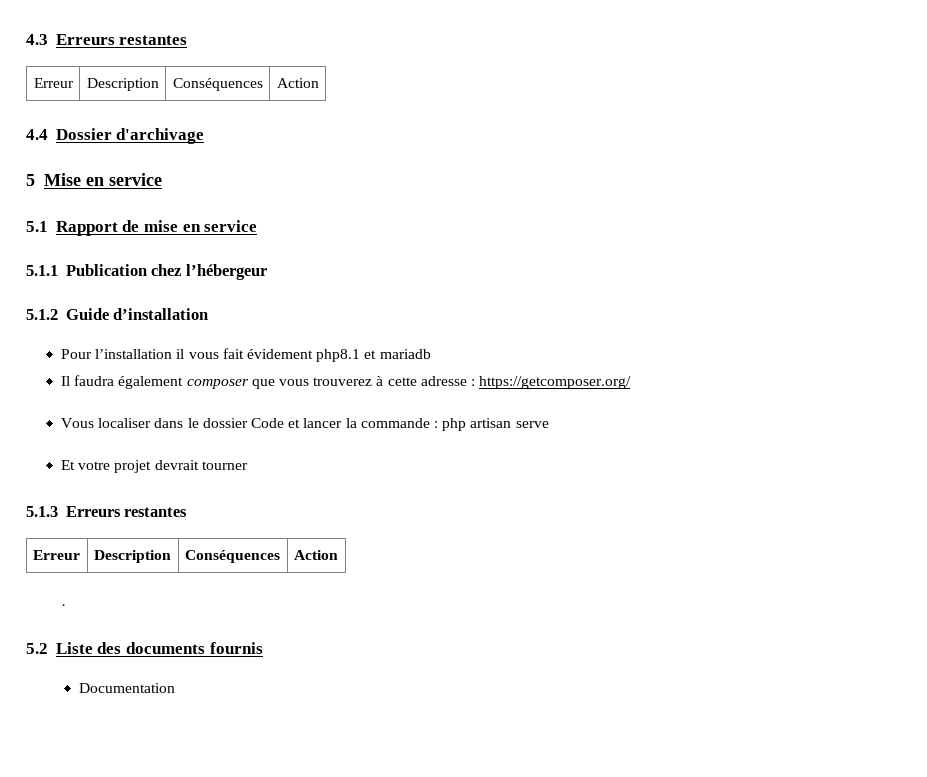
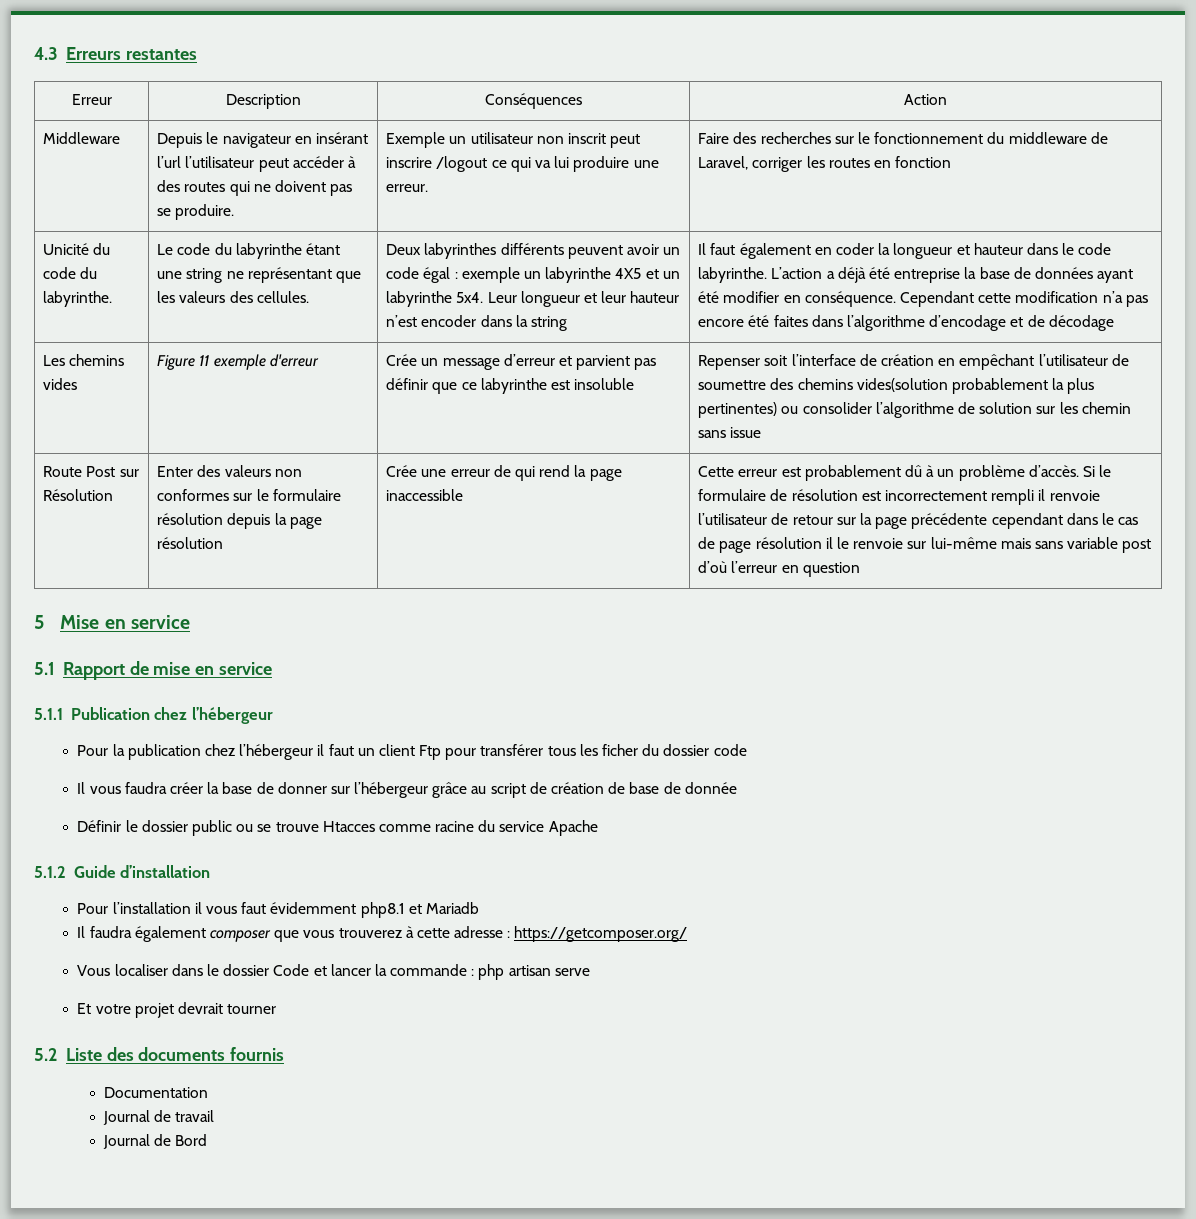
- 4.4 Dossier d'archivage
+ Middleware | Depuis le navigateur en insérant l’url l’utilisateur peut accéder à des routes qui ne doivent pas se produire. | Exemple un utilisateur non inscrit peut inscrire /logout ce qui va lui produire une erreur. | Faire des recherches sur le fonctionnement du middleware de Laravel, corriger les routes en fonction
+ Unicité du code du labyrinthe. | Le code du labyrinthe étant une string ne représentant que les valeurs des cellules. | Deux labyrinthes différents peuvent avoir un code égal : exemple un labyrinthe 4X5 et un labyrinthe 5x4. Leur longueur et leur hauteur n’est encoder dans la string | Il faut également en coder la longueur et hauteur dans le code labyrinthe. L’action a déjà été entreprise la base de données ayant été modifier en conséquence. Cependant cette modification n’a pas encore été faites dans l’algorithme d’encodage et de décodage
+ Les chemins vides | Figure 11 exemple d'erreur | Crée un message d’erreur et parvient pas définir que ce labyrinthe est insoluble | Repenser soit l’interface de création en empêchant l’utilisateur de soumettre des chemins vides(solution probablement la plus pertinentes) ou consolider l’algorithme de solution sur les chemin sans issue
+ Route Post sur Résolution | Enter des valeurs non conformes sur le formulaire résolution depuis la page résolution | Crée une erreur de qui rend la page inaccessible | Cette erreur est probablement dû à un problème d’accès. Si le formulaire de résolution est incorrectement rempli il renvoie l’utilisateur de retour sur la page précédente cependant dans le cas de page résolution il le renvoie sur lui-même mais sans variable post d’où l’erreur en question
+ Pour la publication chez l’hébergeur il faut un client Ftp pour transférer tous les ficher du dossier code
+ Il vous faudra créer la base de donner sur l’hébergeur grâce au script de création de base de donnée
+ Définir le dossier public ou se trouve Htacces comme racine du service Apache
- Pour l’installation il vous fait évidement php8.1 et mariadb
+ Pour l’installation il vous faut évidemment php8.1 et Mariadb
- 5.1.3 Erreurs restantes
- Erreur | Description | Conséquences | Action
- .
+ Journal de travail
+ Journal de Bord

